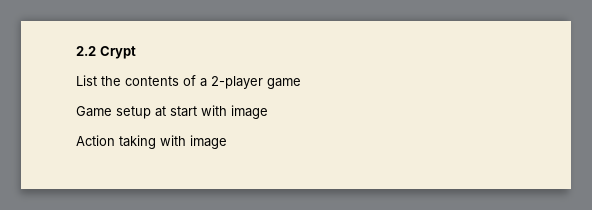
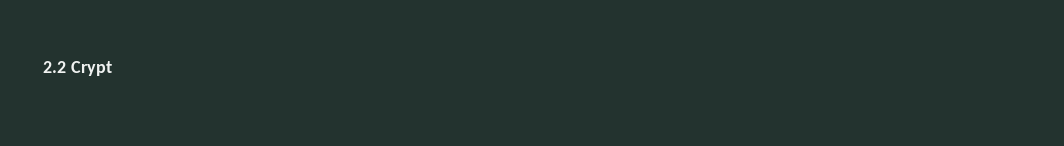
- List the contents of a 2-player game
- Game setup at start with image
- Action taking with image

